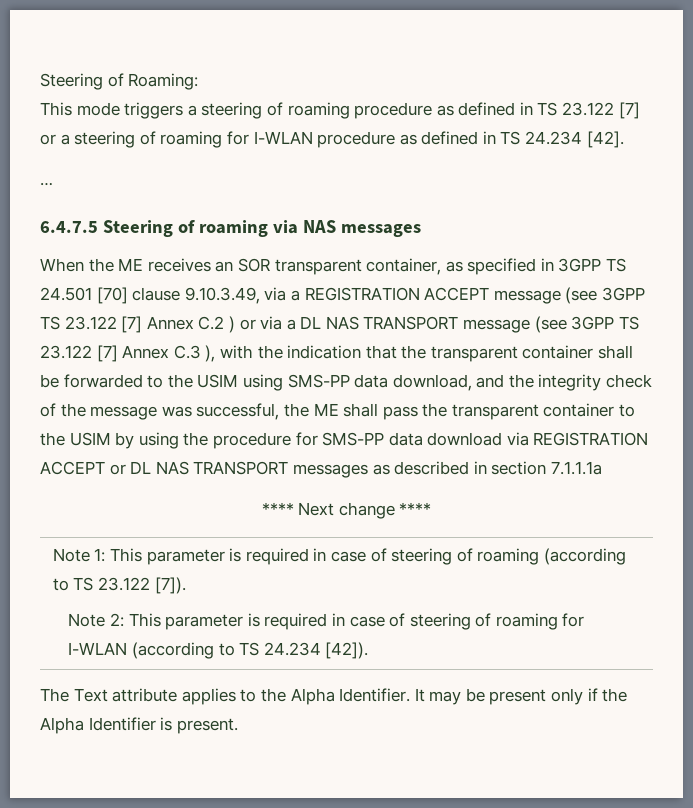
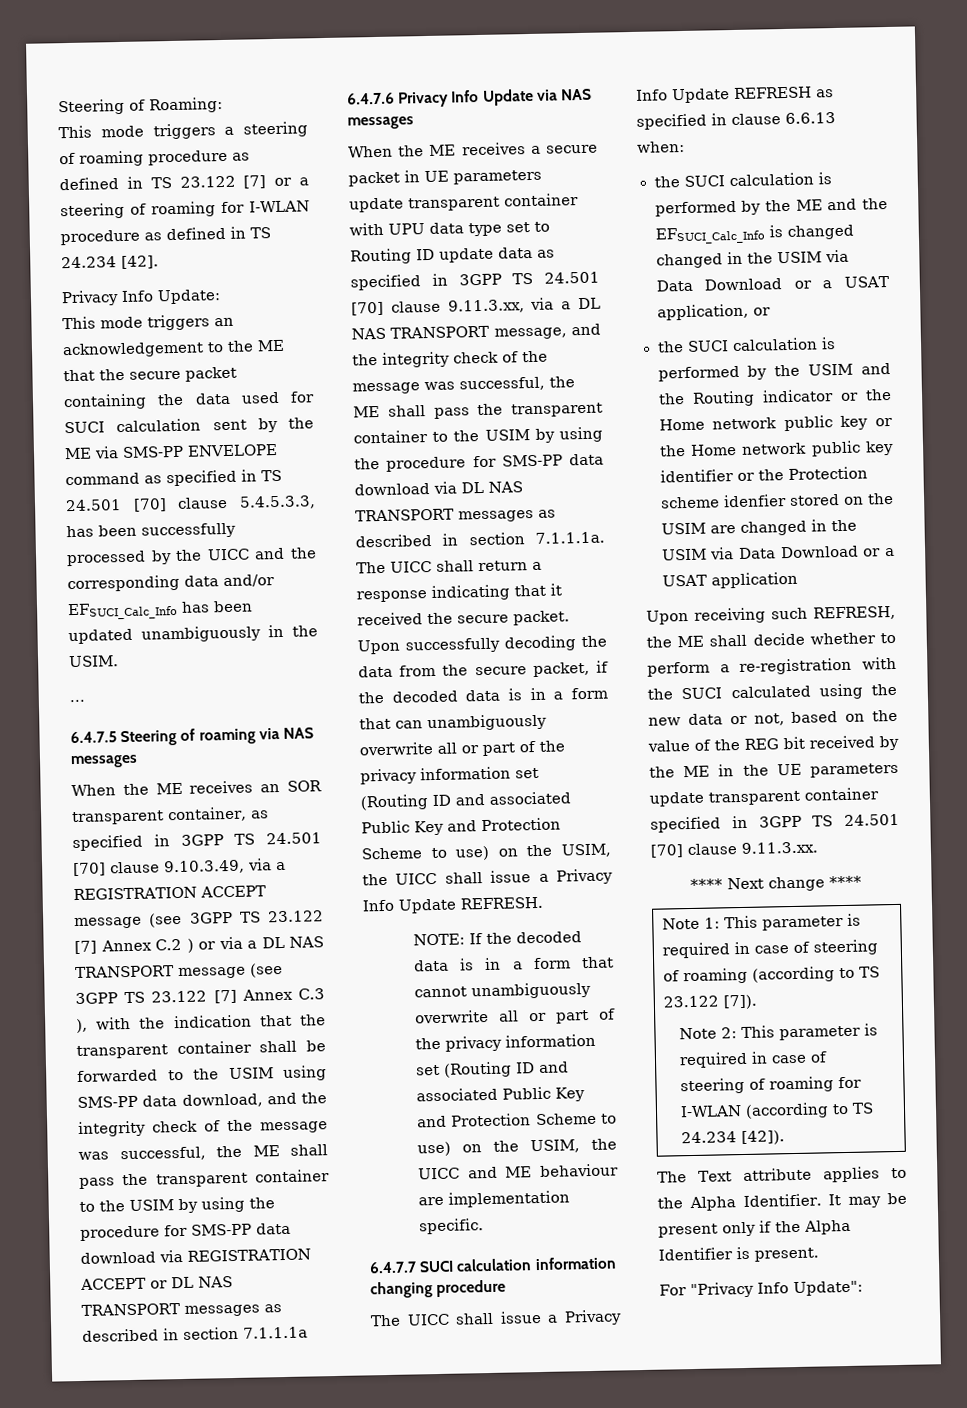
+ Privacy Info Update:
+ This mode triggers an acknowledgement to the ME that the secure packet containing the data used for SUCI calculation sent by the ME via SMS-PP ENVELOPE command as specified in TS 24.501 [70] clause 5.4.5.3.3, has been successfully processed by the UICC and the corresponding data and/or EFSUCI_Calc_Info has been updated unambiguously in the USIM.
+ 6.4.7.6 Privacy Info Update via NAS messages
+ When the ME receives a secure packet in UE parameters update transparent container with UPU data type set to Routing ID update data as specified in 3GPP TS 24.501 [70] clause 9.11.3.xx, via a DL NAS TRANSPORT message, and the integrity check of the message was successful, the ME shall pass the transparent container to the USIM by using the procedure for SMS-PP data download via DL NAS TRANSPORT messages as described in section 7.1.1.1a. The UICC shall return a response indicating that it received the secure packet. Upon successfully decoding the data from the secure packet, if the decoded data is in a form that can unambiguously overwrite all or part of the privacy information set (Routing ID and associated Public Key and Protection Scheme to use) on the USIM, the UICC shall issue a Privacy Info Update REFRESH.
+ NOTE: If the decoded data is in a form that cannot unambiguously overwrite all or part of the privacy information set (Routing ID and associated Public Key and Protection Scheme to use) on the USIM, the UICC and ME behaviour are implementation specific.
+ 6.4.7.7 SUCI calculation information changing procedure
+ The UICC shall issue a Privacy Info Update REFRESH as specified in clause 6.6.13 when:
+ the SUCI calculation is performed by the ME and the EFSUCI_Calc_Info is changed changed in the USIM via Data Download or a USAT application, or
+ the SUCI calculation is performed by the USIM and the Routing indicator or the Home network public key or the Home network public key identifier or the Protection scheme idenfier stored on the USIM are changed in the USIM via Data Download or a USAT application
+ Upon receiving such REFRESH, the ME shall decide whether to perform a re-registration with the SUCI calculated using the new data or not, based on the value of the REG bit received by the ME in the UE parameters update transparent container specified in 3GPP TS 24.501 [70] clause 9.11.3.xx.
+ For "Privacy Info Update":

